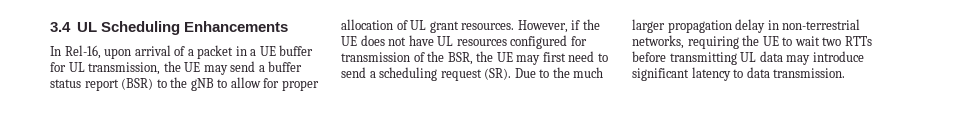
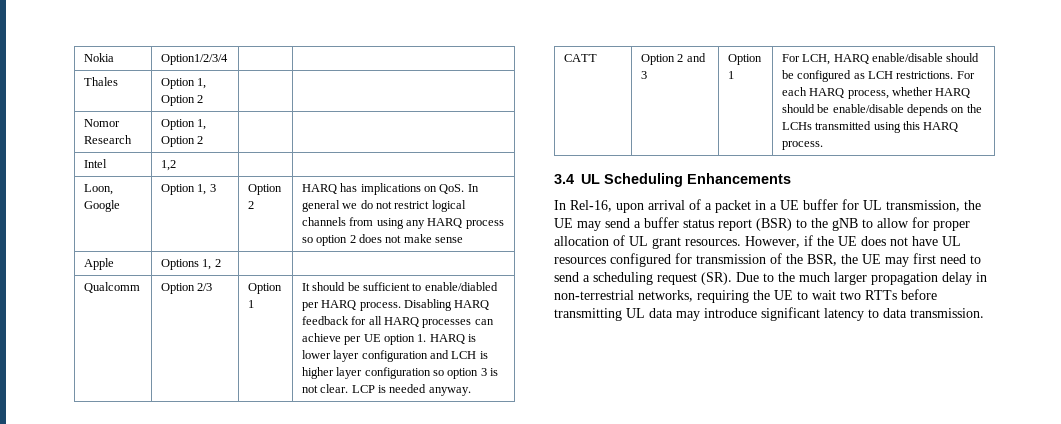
+ Nokia | Option1/2/3/4 | |
+ Thales | Option 1, Option 2 | |
+ Nomor Research | Option 1, Option 2 | |
+ Intel | 1,2 | |
+ Loon, Google | Option 1, 3 | Option 2 | HARQ has implications on QoS. In general we do not restrict logical channels from using any HARQ process so option 2 does not make sense
+ Apple | Options 1, 2 | |
+ Qualcomm | Option 2/3 | Option 1 | It should be sufficient to enable/diabled per HARQ process. Disabling HARQ feedback for all HARQ processes can achieve per UE option 1. HARQ is lower layer configuration and LCH is higher layer configuration so option 3 is not clear. LCP is needed anyway.
+ CATT | Option 2 and 3 | Option 1 | For LCH, HARQ enable/disable should be configured as LCH restrictions. For each HARQ process, whether HARQ should be enable/disable depends on the LCHs transmitted using this HARQ process.

